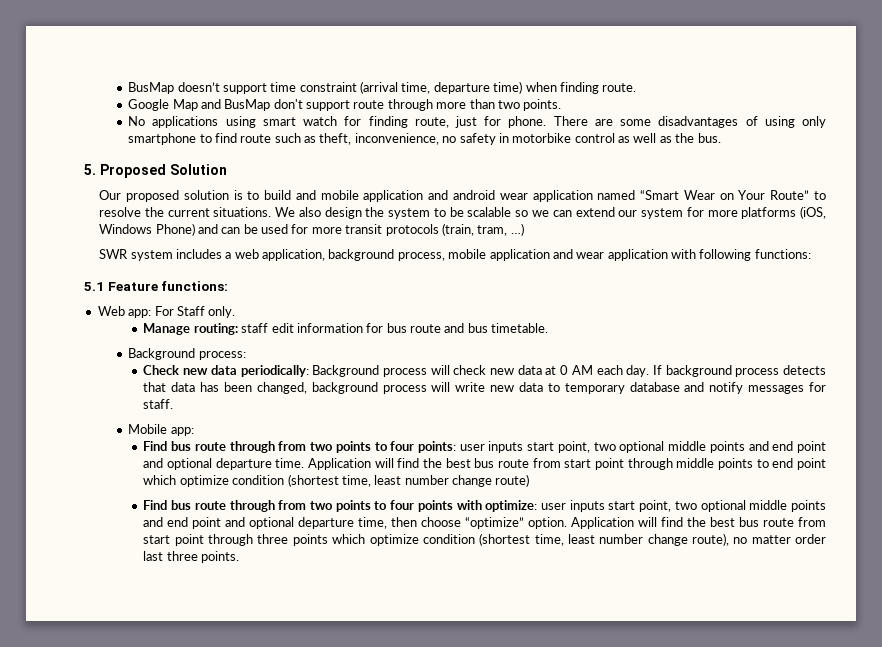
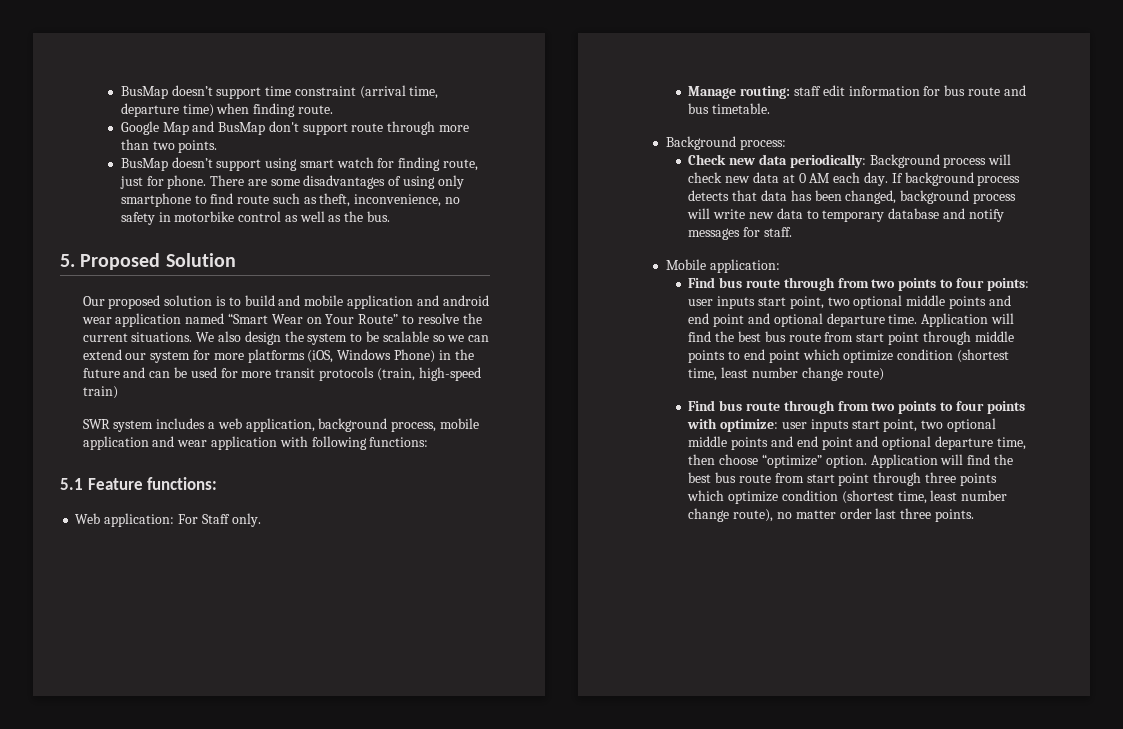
- No applications using smart watch for finding route, just for phone.
+ BusMap doesn’t support using smart watch for finding route, just for phone.
- We also design the system to be scalable so we can extend our system for more platforms (iOS, Windows Phone) and can be used for more transit protocols (train, tram, …)
+ We also design the system to be scalable so we can extend our system for more platforms (iOS, Windows Phone) in the future and can be used for more transit protocols (train, high-speed train)
- Web app: For Staff only.
+ Web application: For Staff only.
- Mobile app:
+ Mobile application:

